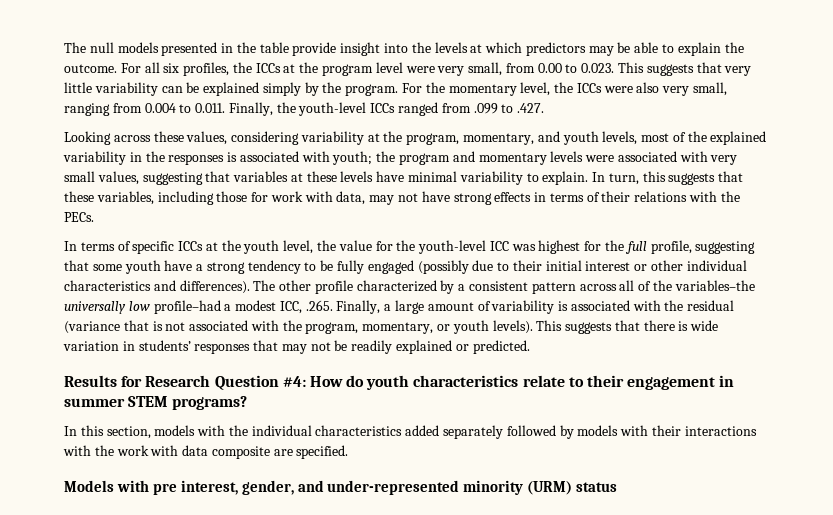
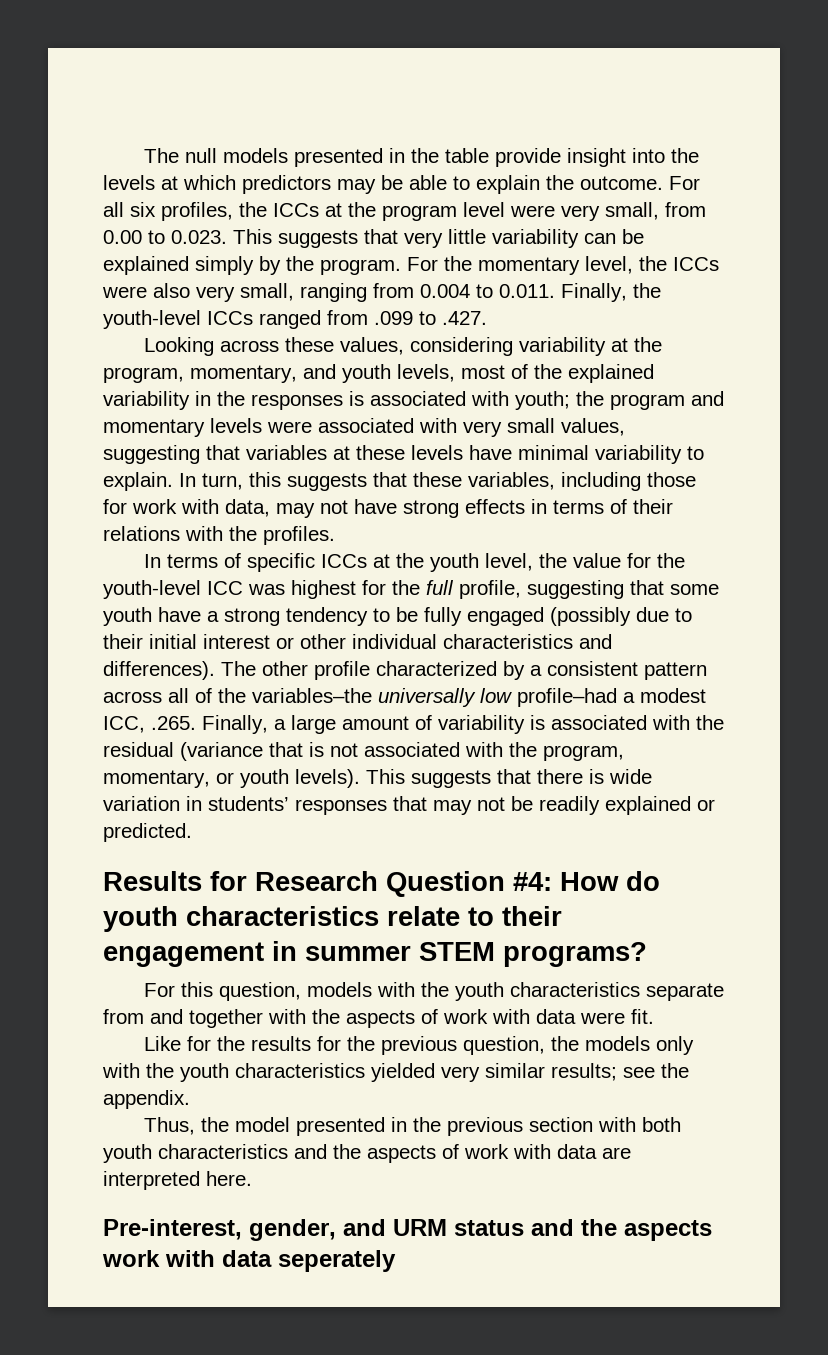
- In turn, this suggests that these variables, including those for work with data, may not have strong effects in terms of their relations with the PECs.
+ In turn, this suggests that these variables, including those for work with data, may not have strong effects in terms of their relations with the profiles.
- In this section, models with the individual characteristics added separately followed by models with their interactions with the work with data composite are specified.
- Models with pre interest, gender, and under-represented minority (URM) status
+ For this question, models with the youth characteristics separate from and together with the aspects of work with data were fit.
+ Like for the results for the previous question, the models only with the youth characteristics yielded very similar results; see the appendix.
+ Thus, the model presented in the previous section with both youth characteristics and the aspects of work with data are interpreted here.
+ Pre-interest, gender, and URM status and the aspects work with data seperately

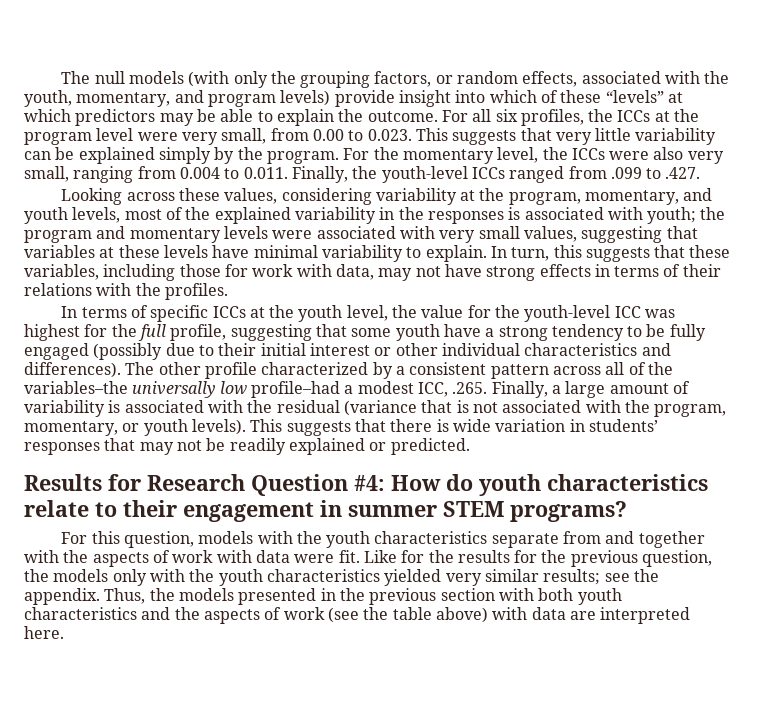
- The null models presented in the table provide insight into the levels at which predictors may be able to explain the outcome.
+ The null models (with only the grouping factors, or random effects, associated with the youth, momentary, and program levels) provide insight into which of these “levels” at which predictors may be able to explain the outcome.
- For this question, models with the youth characteristics separate from and together with the aspects of work with data were fit.
- Like for the results for the previous question, the models only with the youth characteristics yielded very similar results;
+ For this question, models with the youth characteristics separate from and together with the aspects of work with data were fit. Like for the results for the previous question, the models only with the youth characteristics yielded very similar results;
- see the appendix.
- Thus, the model presented in the previous section with both youth characteristics and the aspects of work with data are interpreted here.
+ see the appendix. Thus, the models presented in the previous section with both youth characteristics and the aspects of work (see the table above) with data are interpreted here.
- Pre-interest, gender, and URM status and the aspects work with data seperately

